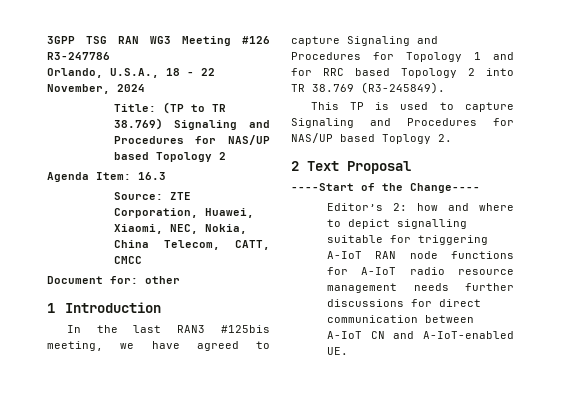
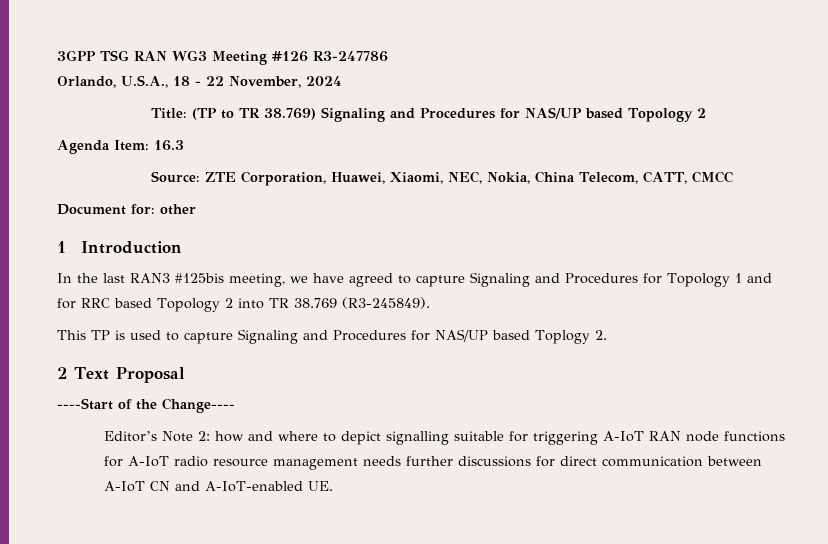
- Editor’s 2: how and where to depict signalling suitable for triggering A-IoT RAN node functions for A-IoT radio resource management needs further discussions for direct communication between A-IoT CN and A-IoT-enabled UE.
+ Editor’s Note 2: how and where to depict signalling suitable for triggering A-IoT RAN node functions for A-IoT radio resource management needs further discussions for direct communication between A-IoT CN and A-IoT-enabled UE.

